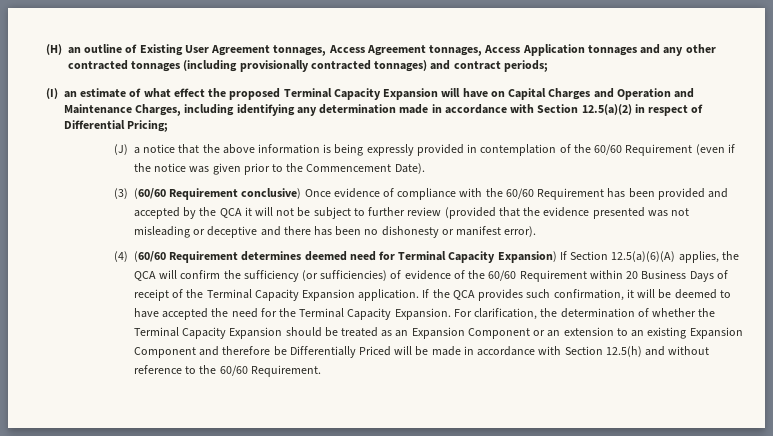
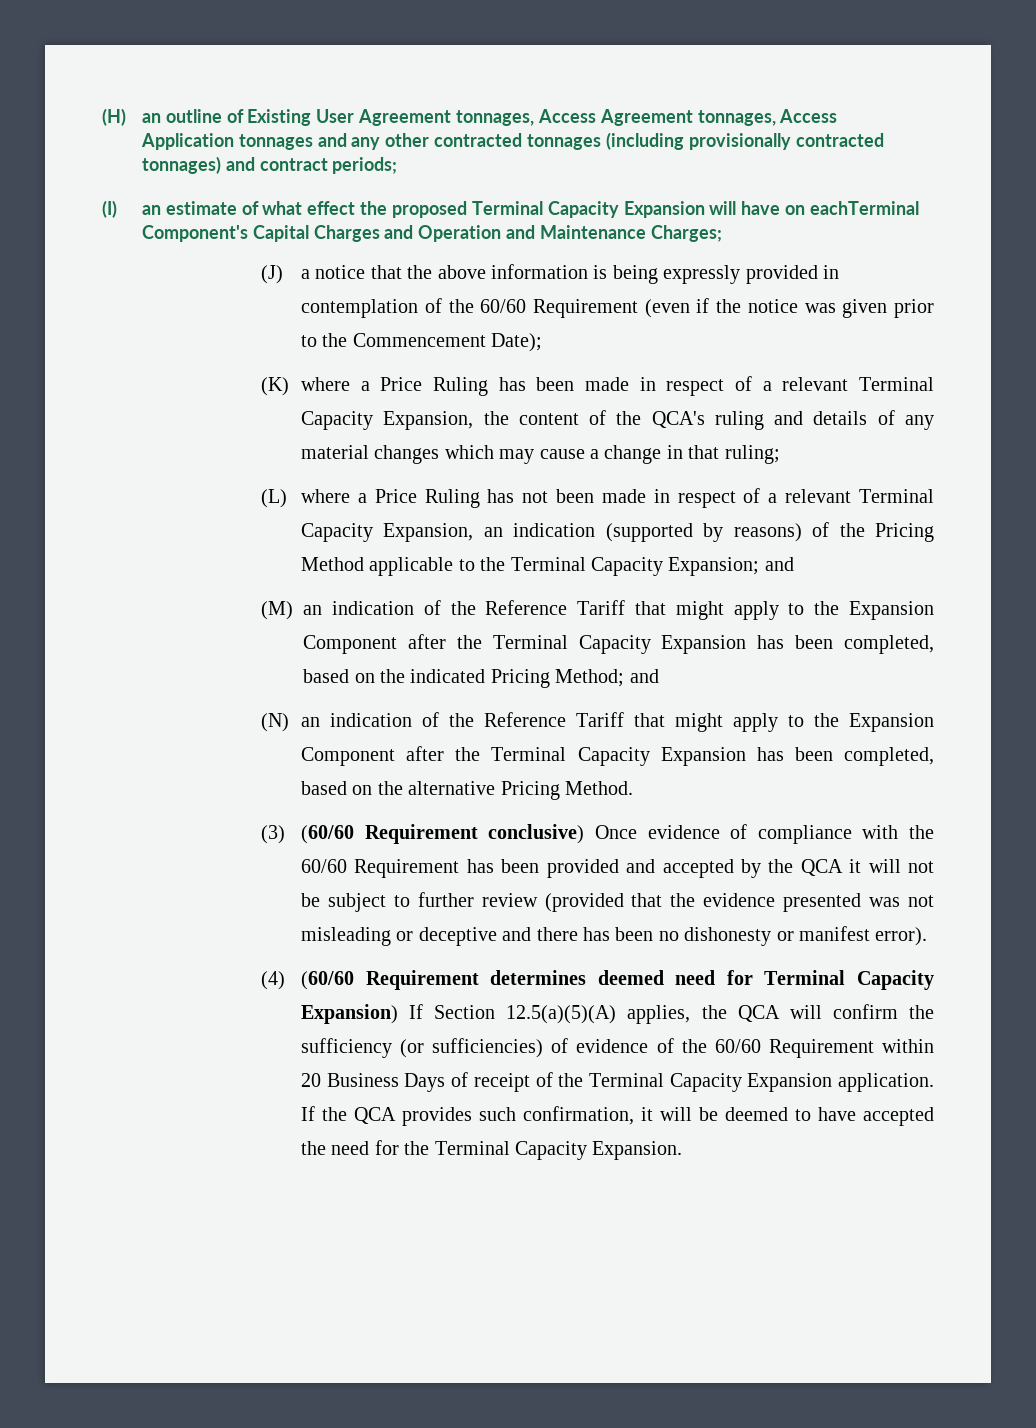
- (I) an estimate of what effect the proposed Terminal Capacity Expansion will have on Capital Charges and Operation and Maintenance Charges, including identifying any determination made in accordance with Section 12.5(a)(2) in respect of Differential Pricing;
+ (I) an estimate of what effect the proposed Terminal Capacity Expansion will have on eachTerminal Component's Capital Charges and Operation and Maintenance Charges;
- (J) a notice that the above information is being expressly provided in contemplation of the 60/60 Requirement (even if the notice was given prior to the Commencement Date).
+ (J) a notice that the above information is being expressly provided in contemplation of the 60/60 Requirement (even if the notice was given prior to the Commencement Date);
+ (K) where a Price Ruling has been made in respect of a relevant Terminal Capacity Expansion, the content of the QCA's ruling and details of any material changes which may cause a change in that ruling;
+ (L) where a Price Ruling has not been made in respect of a relevant Terminal Capacity Expansion, an indication (supported by reasons) of the Pricing Method applicable to the Terminal Capacity Expansion; and
+ (M) an indication of the Reference Tariff that might apply to the Expansion Component after the Terminal Capacity Expansion has been completed, based on the indicated Pricing Method; and
+ (N) an indication of the Reference Tariff that might apply to the Expansion Component after the Terminal Capacity Expansion has been completed, based on the alternative Pricing Method.
- (4) (60/60 Requirement determines deemed need for Terminal Capacity Expansion) If Section 12.5(a)(6)(A) applies, the QCA will confirm the sufficiency (or sufficiencies) of evidence of the 60/60 Requirement within 20 Business Days of receipt of the Terminal Capacity Expansion application.
+ (4) (60/60 Requirement determines deemed need for Terminal Capacity Expansion) If Section 12.5(a)(5)(A) applies, the QCA will confirm the sufficiency (or sufficiencies) of evidence of the 60/60 Requirement within 20 Business Days of receipt of the Terminal Capacity Expansion application.
- For clarification, the determination of whether the Terminal Capacity Expansion should be treated as an Expansion Component or an extension to an existing Expansion Component and therefore be Differentially Priced will be made in accordance with Section 12.5(h) and without reference to the 60/60 Requirement.

